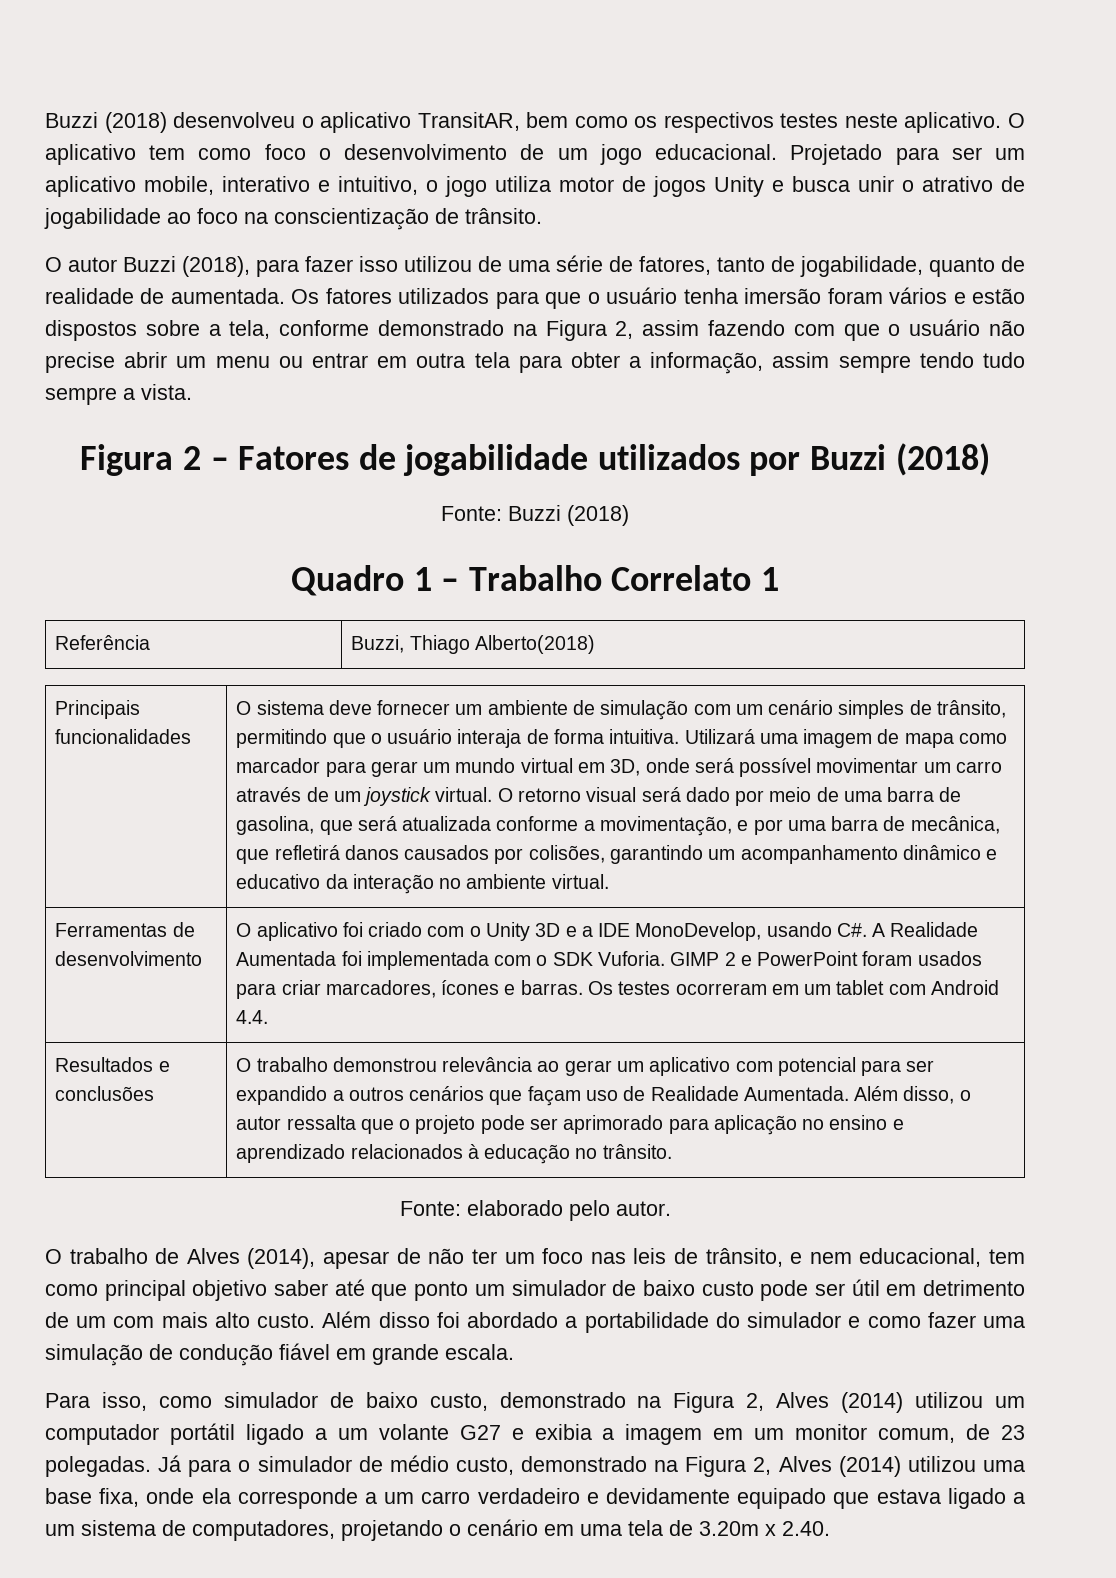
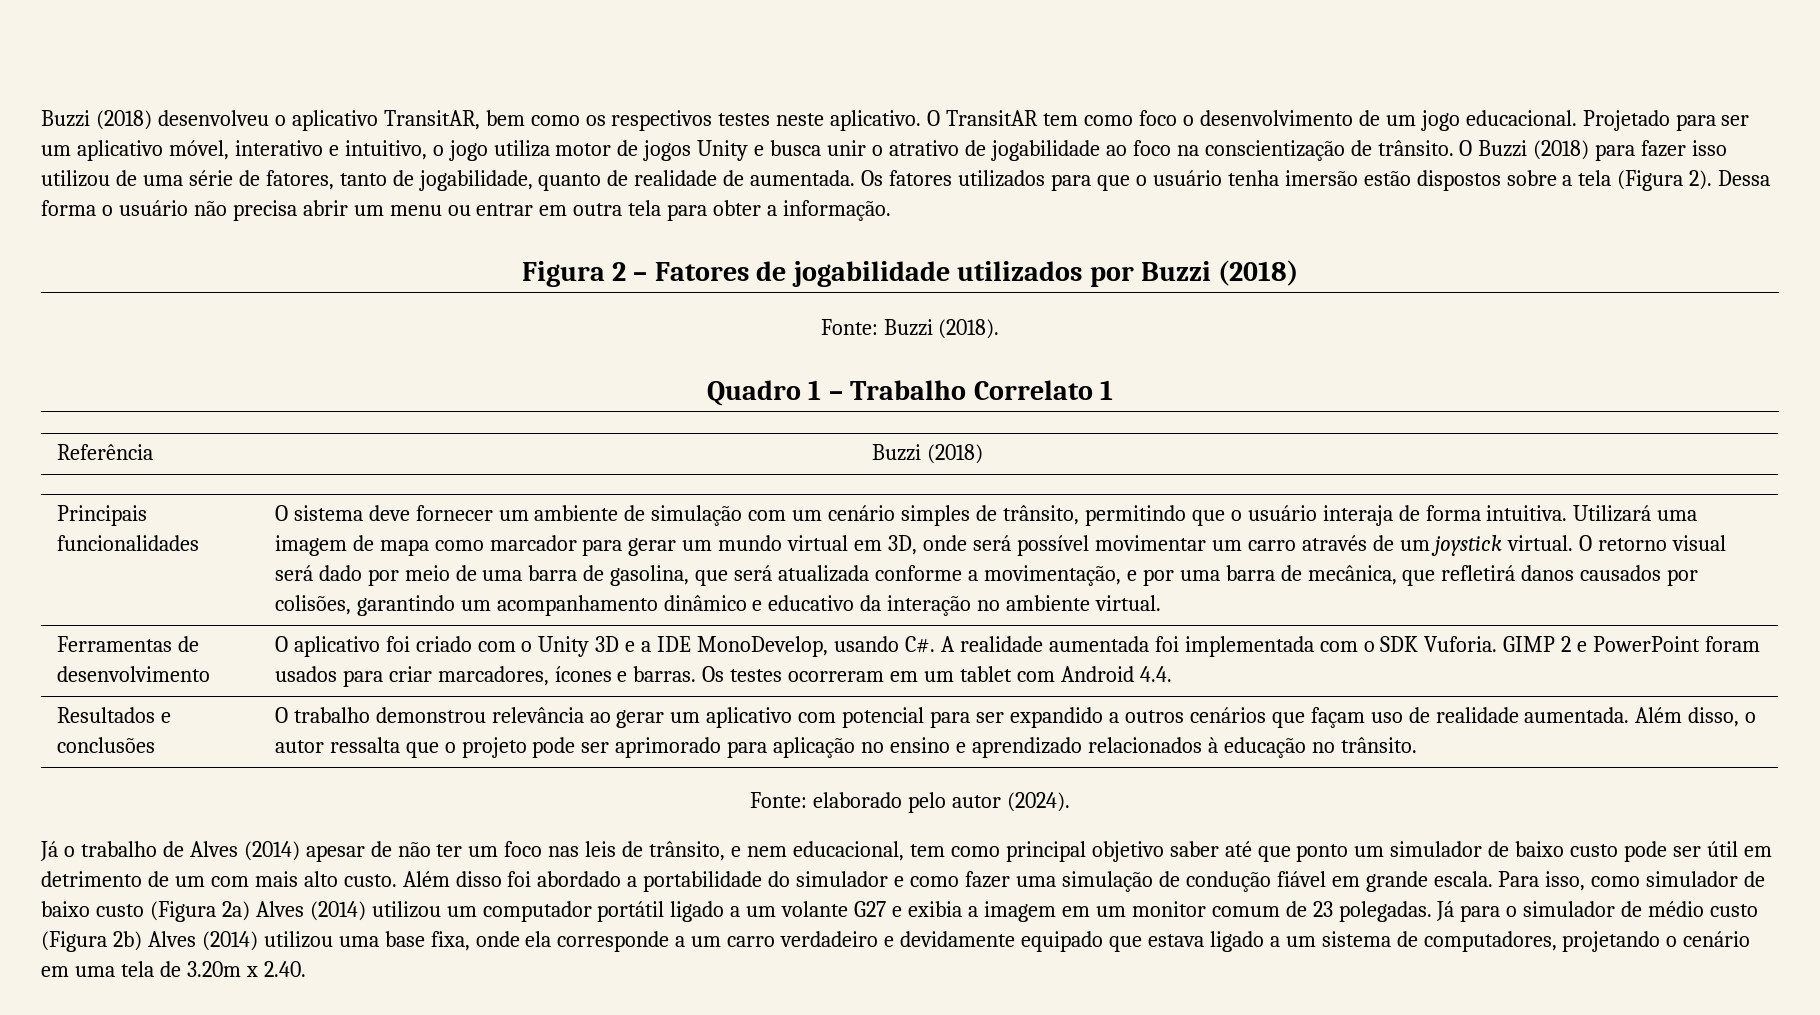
- O aplicativo tem como foco o desenvolvimento de um jogo educacional.
+ O TransitAR tem como foco o desenvolvimento de um jogo educacional.
- Projetado para ser um aplicativo mobile, interativo e intuitivo, o jogo utiliza motor de jogos Unity e busca unir o atrativo de jogabilidade ao foco na conscientização de trânsito.
- O autor Buzzi (2018), para fazer isso utilizou de uma série de fatores, tanto de jogabilidade, quanto de realidade de aumentada.
+ Projetado para ser um aplicativo móvel, interativo e intuitivo, o jogo utiliza motor de jogos Unity e busca unir o atrativo de jogabilidade ao foco na conscientização de trânsito. O Buzzi (2018) para fazer isso utilizou de uma série de fatores, tanto de jogabilidade, quanto de realidade de aumentada.
- Os fatores utilizados para que o usuário tenha imersão foram vários e estão dispostos sobre a tela, conforme demonstrado na Figura 2, assim fazendo com que o usuário não precise abrir um menu ou entrar em outra tela para obter a informação, assim sempre tendo tudo sempre a vista.
+ Os fatores utilizados para que o usuário tenha imersão estão dispostos sobre a tela (Figura 2). Dessa forma o usuário não precisa abrir um menu ou entrar em outra tela para obter a informação.
- Fonte: Buzzi (2018)
+ Fonte: Buzzi (2018).
- Referência | Buzzi, Thiago Alberto(2018)
+ Referência | Buzzi (2018)
- O aplicativo foi criado com o Unity 3D e a IDE MonoDevelop, usando C#. A Realidade Aumentada foi implementada com o SDK Vuforia.
+ O aplicativo foi criado com o Unity 3D e a IDE MonoDevelop, usando C#. A realidade aumentada foi implementada com o SDK Vuforia.
- O trabalho demonstrou relevância ao gerar um aplicativo com potencial para ser expandido a outros cenários que façam uso de Realidade Aumentada.
+ O trabalho demonstrou relevância ao gerar um aplicativo com potencial para ser expandido a outros cenários que façam uso de realidade aumentada.
- Fonte: elaborado pelo autor.
- O trabalho de Alves (2014), apesar de não ter um foco nas leis de trânsito, e nem educacional, tem como principal objetivo saber até que ponto um simulador de baixo custo pode ser útil em detrimento de um com mais alto custo.
+ Fonte: elaborado pelo autor (2024).
+ Já o trabalho de Alves (2014) apesar de não ter um foco nas leis de trânsito, e nem educacional, tem como principal objetivo saber até que ponto um simulador de baixo custo pode ser útil em detrimento de um com mais alto custo.
- Além disso foi abordado a portabilidade do simulador e como fazer uma simulação de condução fiável em grande escala.
- Para isso, como simulador de baixo custo, demonstrado na Figura 2, Alves (2014) utilizou um computador portátil ligado a um volante G27 e exibia a imagem em um monitor comum, de 23 polegadas.
+ Além disso foi abordado a portabilidade do simulador e como fazer uma simulação de condução fiável em grande escala. Para isso, como simulador de baixo custo (Figura 2a) Alves (2014) utilizou um computador portátil ligado a um volante G27 e exibia a imagem em um monitor comum de 23 polegadas.
- Já para o simulador de médio custo, demonstrado na Figura 2, Alves (2014) utilizou uma base fixa, onde ela corresponde a um carro verdadeiro e devidamente equipado que estava ligado a um sistema de computadores, projetando o cenário em uma tela de 3.20m x 2.40.
+ Já para o simulador de médio custo (Figura 2b) Alves (2014) utilizou uma base fixa, onde ela corresponde a um carro verdadeiro e devidamente equipado que estava ligado a um sistema de computadores, projetando o cenário em uma tela de 3.20m x 2.40.

